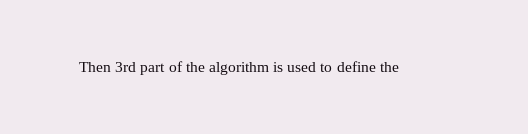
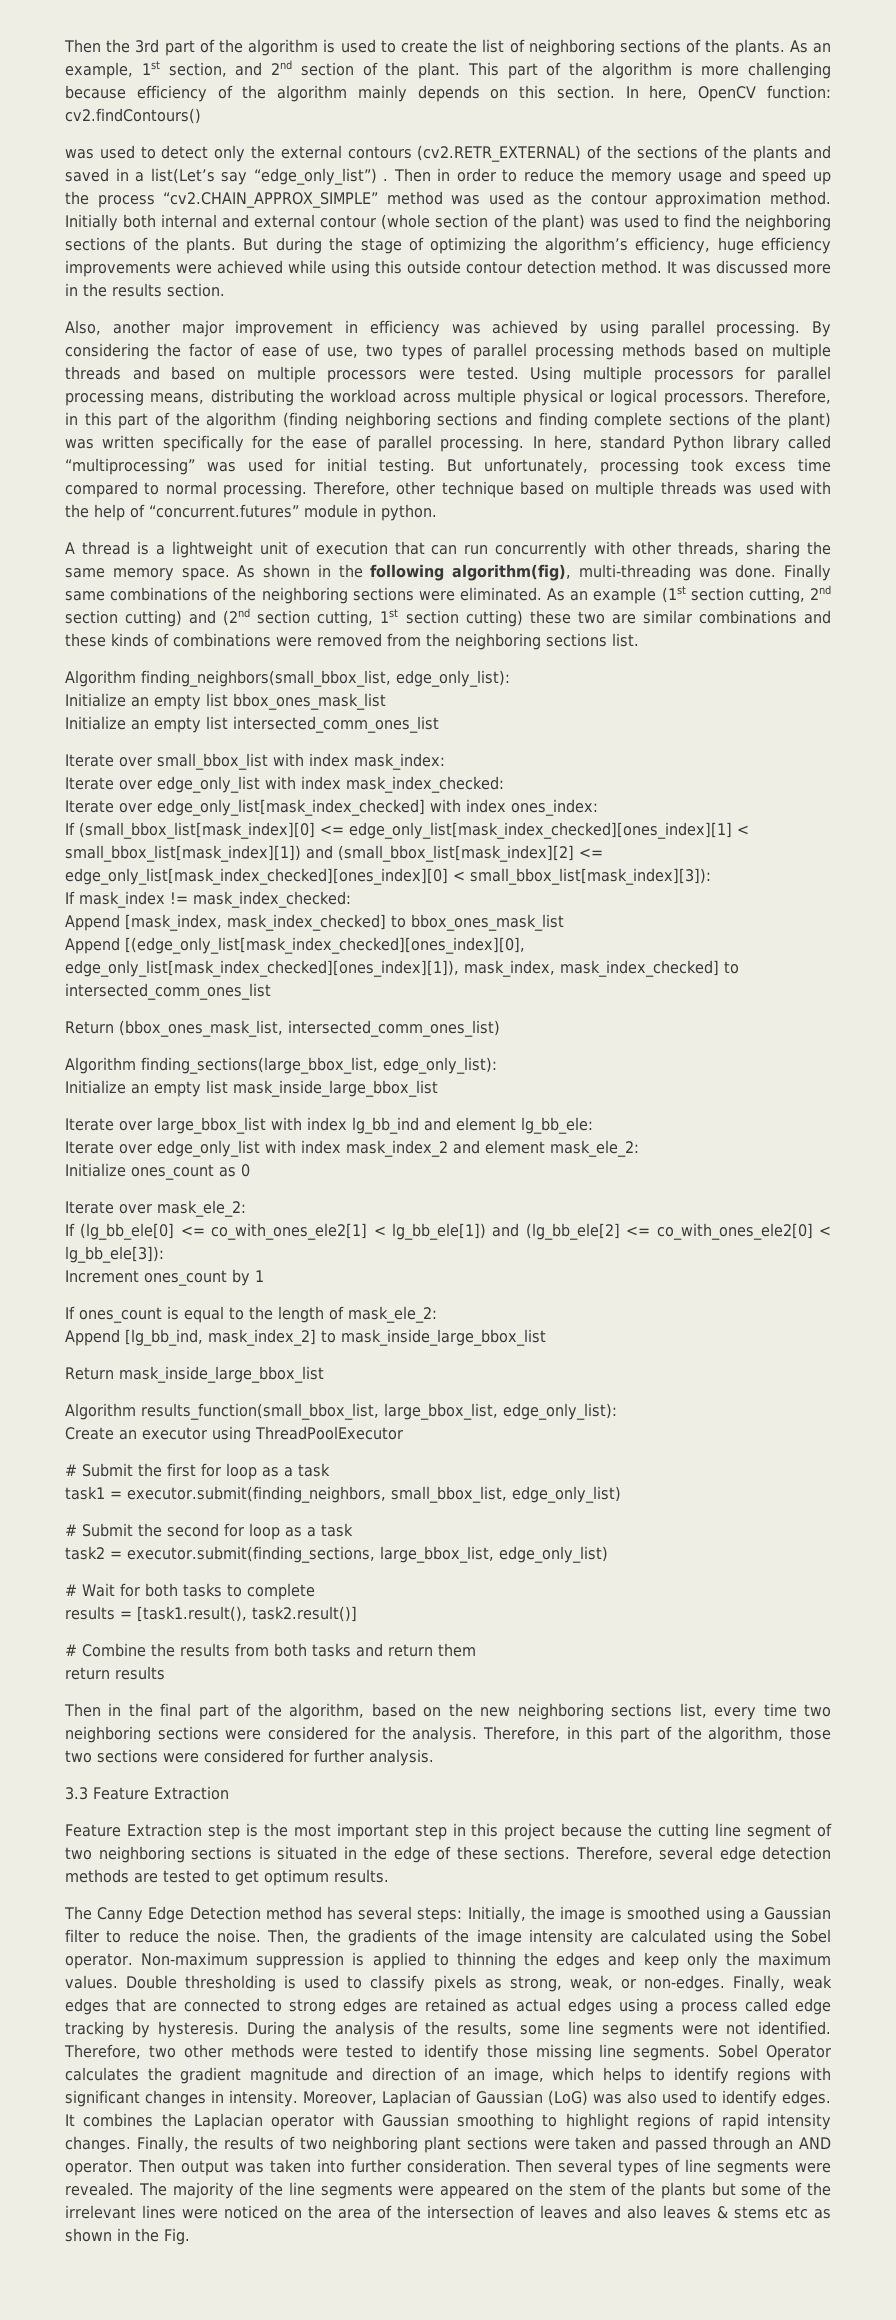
- Then 3rd part of the algorithm is used to define the
+ Then the 3rd part of the algorithm is used to create the list of neighboring sections of the plants. As an example, 1st section, and 2nd section of the plant. This part of the algorithm is more challenging because efficiency of the algorithm mainly depends on this section. In here, OpenCV function: cv2.findContours()
+ was used to detect only the external contours (cv2.RETR_EXTERNAL) of the sections of the plants and saved in a list(Let’s say “edge_only_list”) . Then in order to reduce the memory usage and speed up the process “cv2.CHAIN_APPROX_SIMPLE” method was used as the contour approximation method. Initially both internal and external contour (whole section of the plant) was used to find the neighboring sections of the plants. But during the stage of optimizing the algorithm’s efficiency, huge efficiency improvements were achieved while using this outside contour detection method. It was discussed more in the results section.
+ Also, another major improvement in efficiency was achieved by using parallel processing. By considering the factor of ease of use, two types of parallel processing methods based on multiple threads and based on multiple processors were tested. Using multiple processors for parallel processing means, distributing the workload across multiple physical or logical processors. Therefore, in this part of the algorithm (finding neighboring sections and finding complete sections of the plant) was written specifically for the ease of parallel processing. In here, standard Python library called “multiprocessing” was used for initial testing. But unfortunately, processing took excess time compared to normal processing. Therefore, other technique based on multiple threads was used with the help of “concurrent.futures” module in python.
+ A thread is a lightweight unit of execution that can run concurrently with other threads, sharing the same memory space. As shown in the following algorithm(fig), multi-threading was done. Finally same combinations of the neighboring sections were eliminated. As an example (1st section cutting, 2nd section cutting) and (2nd section cutting, 1st section cutting) these two are similar combinations and these kinds of combinations were removed from the neighboring sections list.
+ Algorithm finding_neighbors(small_bbox_list, edge_only_list):
+ Initialize an empty list bbox_ones_mask_list
+ Initialize an empty list intersected_comm_ones_list
+ Iterate over small_bbox_list with index mask_index:
+ Iterate over edge_only_list with index mask_index_checked:
+ Iterate over edge_only_list[mask_index_checked] with index ones_index:
+ If (small_bbox_list[mask_index][0] <= edge_only_list[mask_index_checked][ones_index][1] < small_bbox_list[mask_index][1]) and (small_bbox_list[mask_index][2] <= edge_only_list[mask_index_checked][ones_index][0] < small_bbox_list[mask_index][3]):
+ If mask_index != mask_index_checked:
+ Append [mask_index, mask_index_checked] to bbox_ones_mask_list
+ Append [(edge_only_list[mask_index_checked][ones_index][0], edge_only_list[mask_index_checked][ones_index][1]), mask_index, mask_index_checked] to intersected_comm_ones_list
+ Return (bbox_ones_mask_list, intersected_comm_ones_list)
+ Algorithm finding_sections(large_bbox_list, edge_only_list):
+ Initialize an empty list mask_inside_large_bbox_list
+ Iterate over large_bbox_list with index lg_bb_ind and element lg_bb_ele:
+ Iterate over edge_only_list with index mask_index_2 and element mask_ele_2:
+ Initialize ones_count as 0
+ Iterate over mask_ele_2:
+ If (lg_bb_ele[0] <= co_with_ones_ele2[1] < lg_bb_ele[1]) and (lg_bb_ele[2] <= co_with_ones_ele2[0] < lg_bb_ele[3]):
+ Increment ones_count by 1
+ If ones_count is equal to the length of mask_ele_2:
+ Append [lg_bb_ind, mask_index_2] to mask_inside_large_bbox_list
+ Return mask_inside_large_bbox_list
+ Algorithm results_function(small_bbox_list, large_bbox_list, edge_only_list):
+ Create an executor using ThreadPoolExecutor
+ # Submit the first for loop as a task
+ task1 = executor.submit(finding_neighbors, small_bbox_list, edge_only_list)
+ # Submit the second for loop as a task
+ task2 = executor.submit(finding_sections, large_bbox_list, edge_only_list)
+ # Wait for both tasks to complete
+ results = [task1.result(), task2.result()]
+ # Combine the results from both tasks and return them
+ return results
+ Then in the final part of the algorithm, based on the new neighboring sections list, every time two neighboring sections were considered for the analysis. Therefore, in this part of the algorithm, those two sections were considered for further analysis.
+ 3.3 Feature Extraction
+ Feature Extraction step is the most important step in this project because the cutting line segment of two neighboring sections is situated in the edge of these sections. Therefore, several edge detection methods are tested to get optimum results.
+ The Canny Edge Detection method has several steps: Initially, the image is smoothed using a Gaussian filter to reduce the noise. Then, the gradients of the image intensity are calculated using the Sobel operator. Non-maximum suppression is applied to thinning the edges and keep only the maximum values. Double thresholding is used to classify pixels as strong, weak, or non-edges. Finally, weak edges that are connected to strong edges are retained as actual edges using a process called edge tracking by hysteresis. During the analysis of the results, some line segments were not identified. Therefore, two other methods were tested to identify those missing line segments. Sobel Operator calculates the gradient magnitude and direction of an image, which helps to identify regions with significant changes in intensity. Moreover, Laplacian of Gaussian (LoG) was also used to identify edges. It combines the Laplacian operator with Gaussian smoothing to highlight regions of rapid intensity changes. Finally, the results of two neighboring plant sections were taken and passed through an AND operator. Then output was taken into further consideration. Then several types of line segments were revealed. The majority of the line segments were appeared on the stem of the plants but some of the irrelevant lines were noticed on the area of the intersection of leaves and also leaves & stems etc as shown in the Fig.

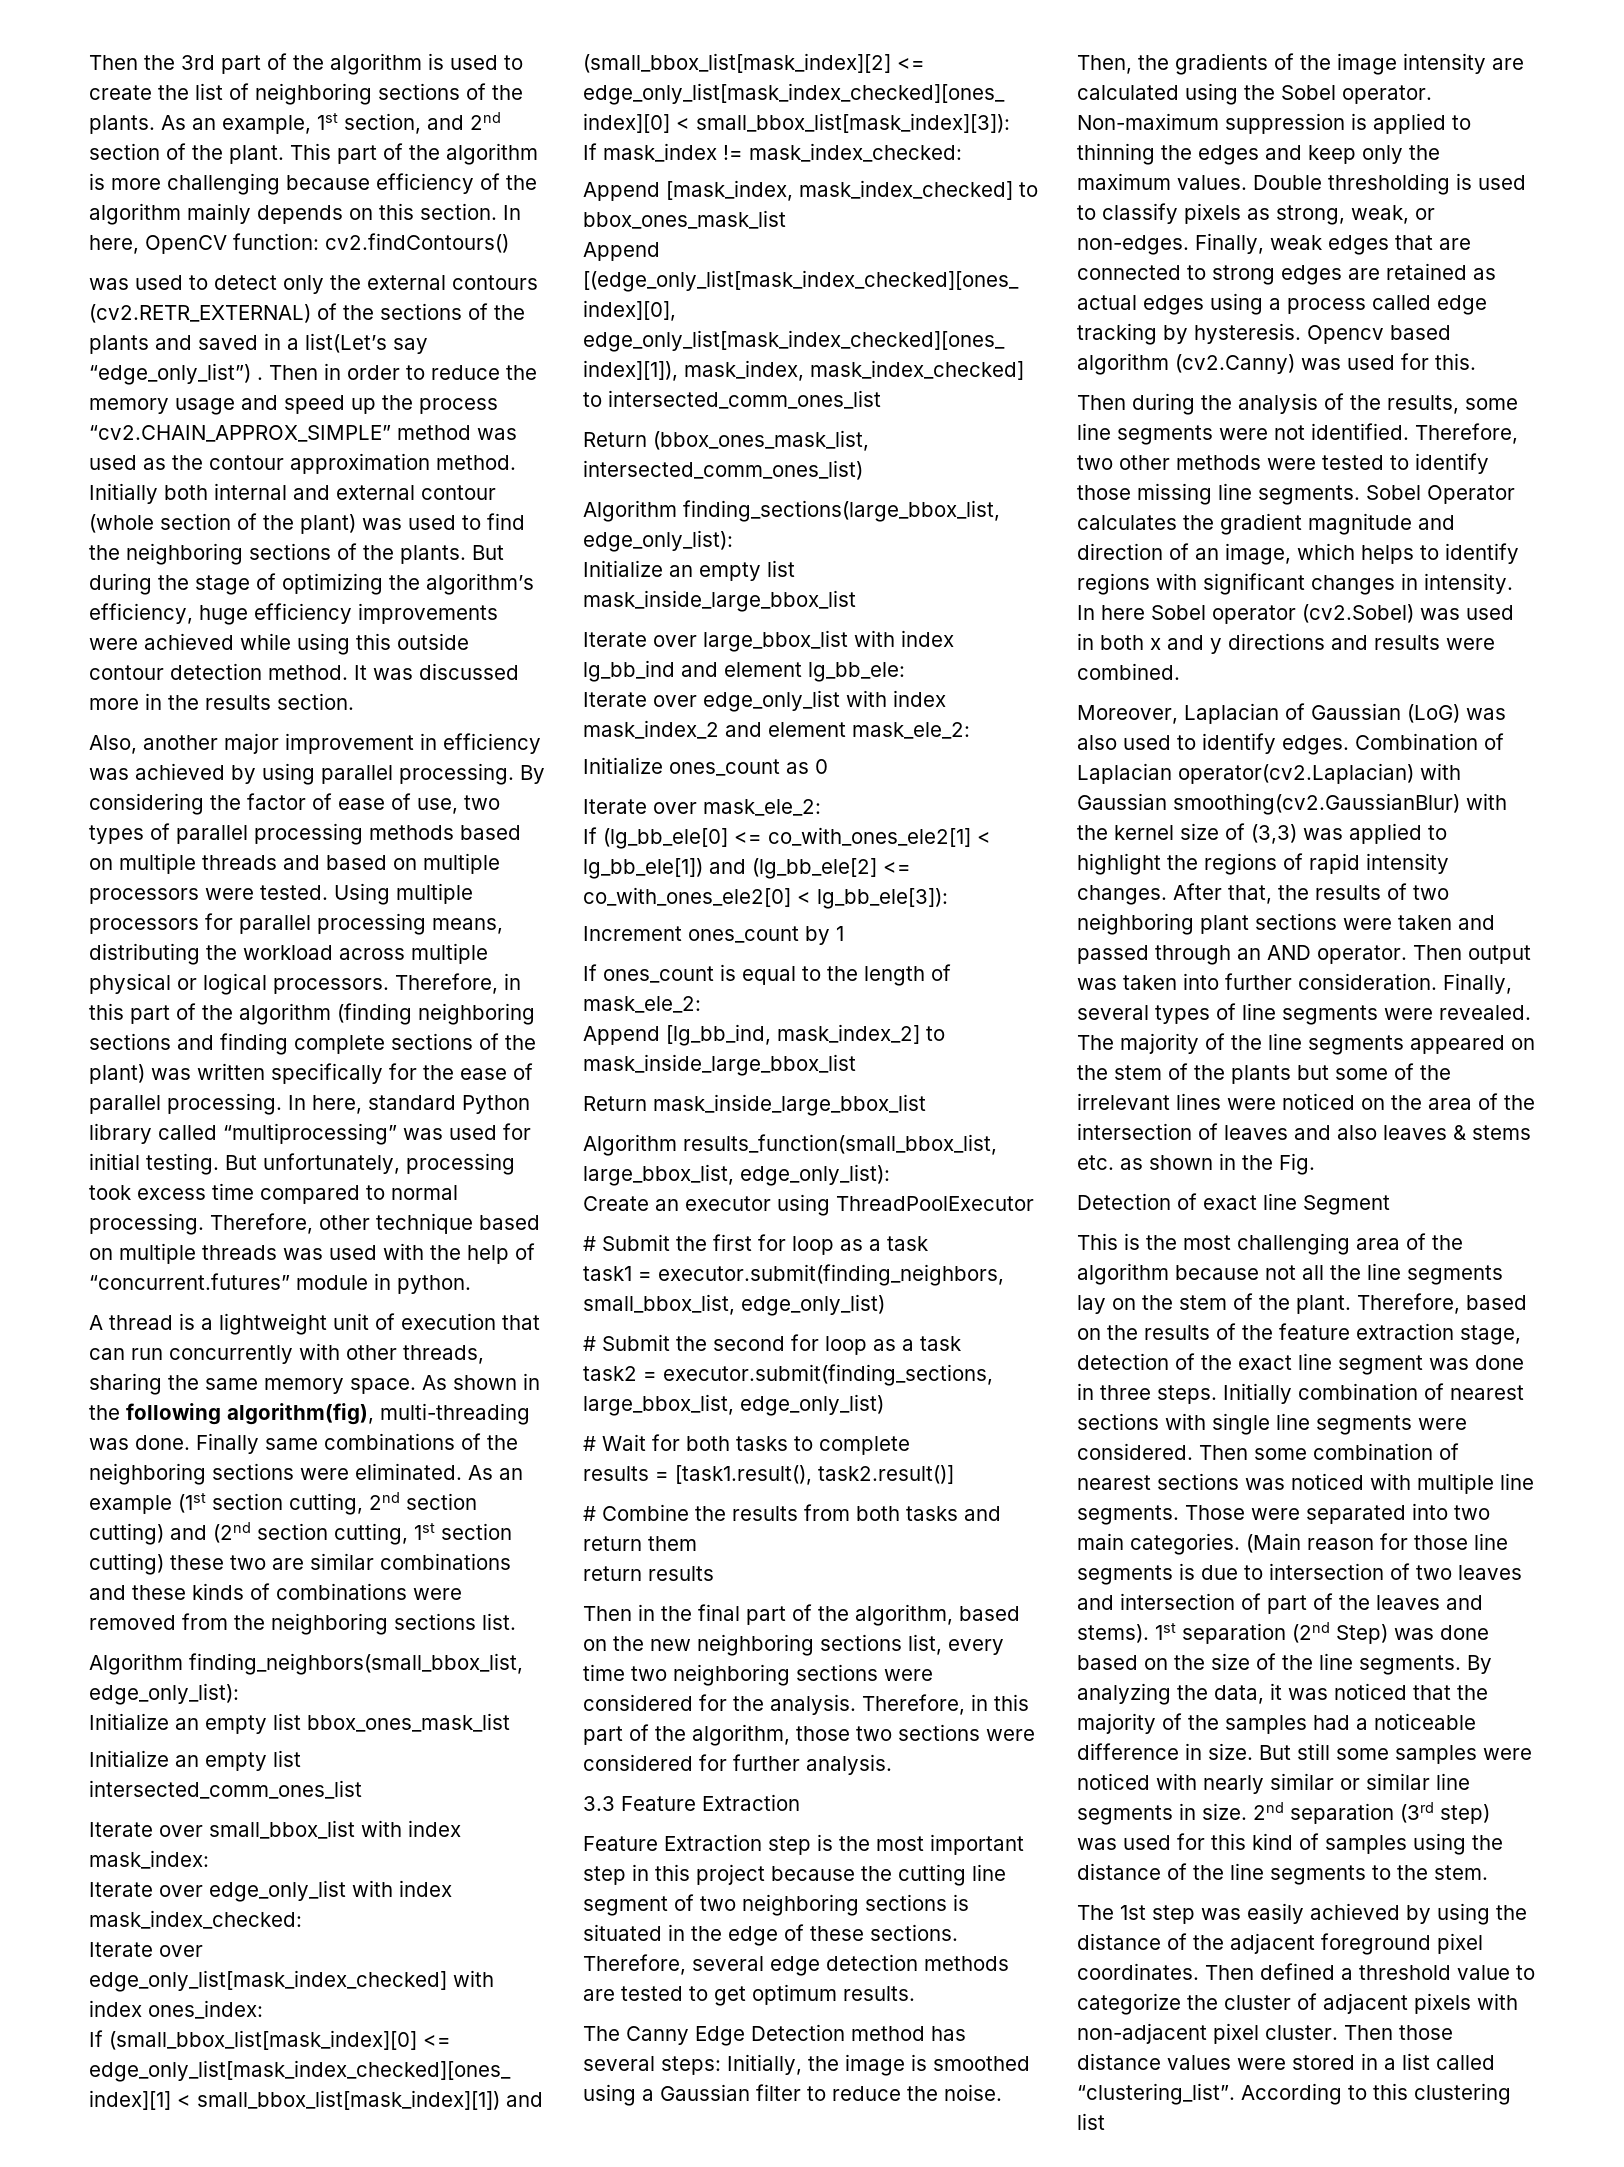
- During the analysis of the results, some line segments were not identified.
+ Opencv based algorithm (cv2.Canny) was used for this.
+ Then during the analysis of the results, some line segments were not identified.
- Sobel Operator calculates the gradient magnitude and direction of an image, which helps to identify regions with significant changes in intensity. Moreover, Laplacian of Gaussian (LoG) was also used to identify edges.
+ Sobel Operator calculates the gradient magnitude and direction of an image, which helps to identify regions with significant changes in intensity. In here Sobel operator (cv2.Sobel) was used in both x and y directions and results were combined.
+ Moreover, Laplacian of Gaussian (LoG) was also used to identify edges.
- It combines the Laplacian operator with Gaussian smoothing to highlight regions of rapid intensity changes.
+ Combination of Laplacian operator(cv2.Laplacian) with Gaussian smoothing(cv2.GaussianBlur) with the kernel size of (3,3) was applied to highlight the regions of rapid intensity changes.
- Finally, the results of two neighboring plant sections were taken and passed through an AND operator.
+ After that, the results of two neighboring plant sections were taken and passed through an AND operator.
- Then several types of line segments were revealed.
+ Finally, several types of line segments were revealed.
- The majority of the line segments were appeared on the stem of the plants but some of the irrelevant lines were noticed on the area of the intersection of leaves and also leaves & stems etc as shown in the Fig.
+ The majority of the line segments appeared on the stem of the plants but some of the irrelevant lines were noticed on the area of the intersection of leaves and also leaves & stems etc. as shown in the Fig.
+ Detection of exact line Segment
+ This is the most challenging area of the algorithm because not all the line segments lay on the stem of the plant. Therefore, based on the results of the feature extraction stage, detection of the exact line segment was done in three steps. Initially combination of nearest sections with single line segments were considered. Then some combination of nearest sections was noticed with multiple line segments. Those were separated into two main categories. (Main reason for those line segments is due to intersection of two leaves and intersection of part of the leaves and stems). 1st separation (2nd Step) was done based on the size of the line segments. By analyzing the data, it was noticed that the majority of the samples had a noticeable difference in size. But still some samples were noticed with nearly similar or similar line segments in size. 2nd separation (3rd step) was used for this kind of samples using the distance of the line segments to the stem.
+ The 1st step was easily achieved by using the distance of the adjacent foreground pixel coordinates. Then defined a threshold value to categorize the cluster of adjacent pixels with non-adjacent pixel cluster. Then those distance values were stored in a list called “clustering_list”. According to this clustering list

